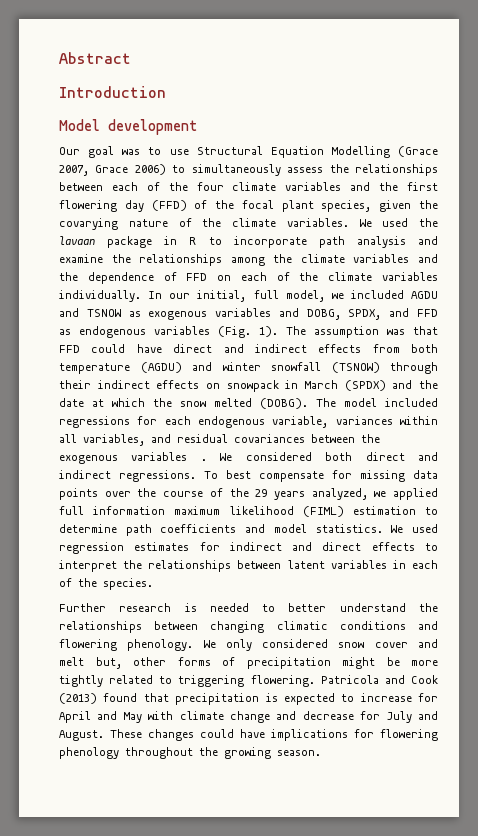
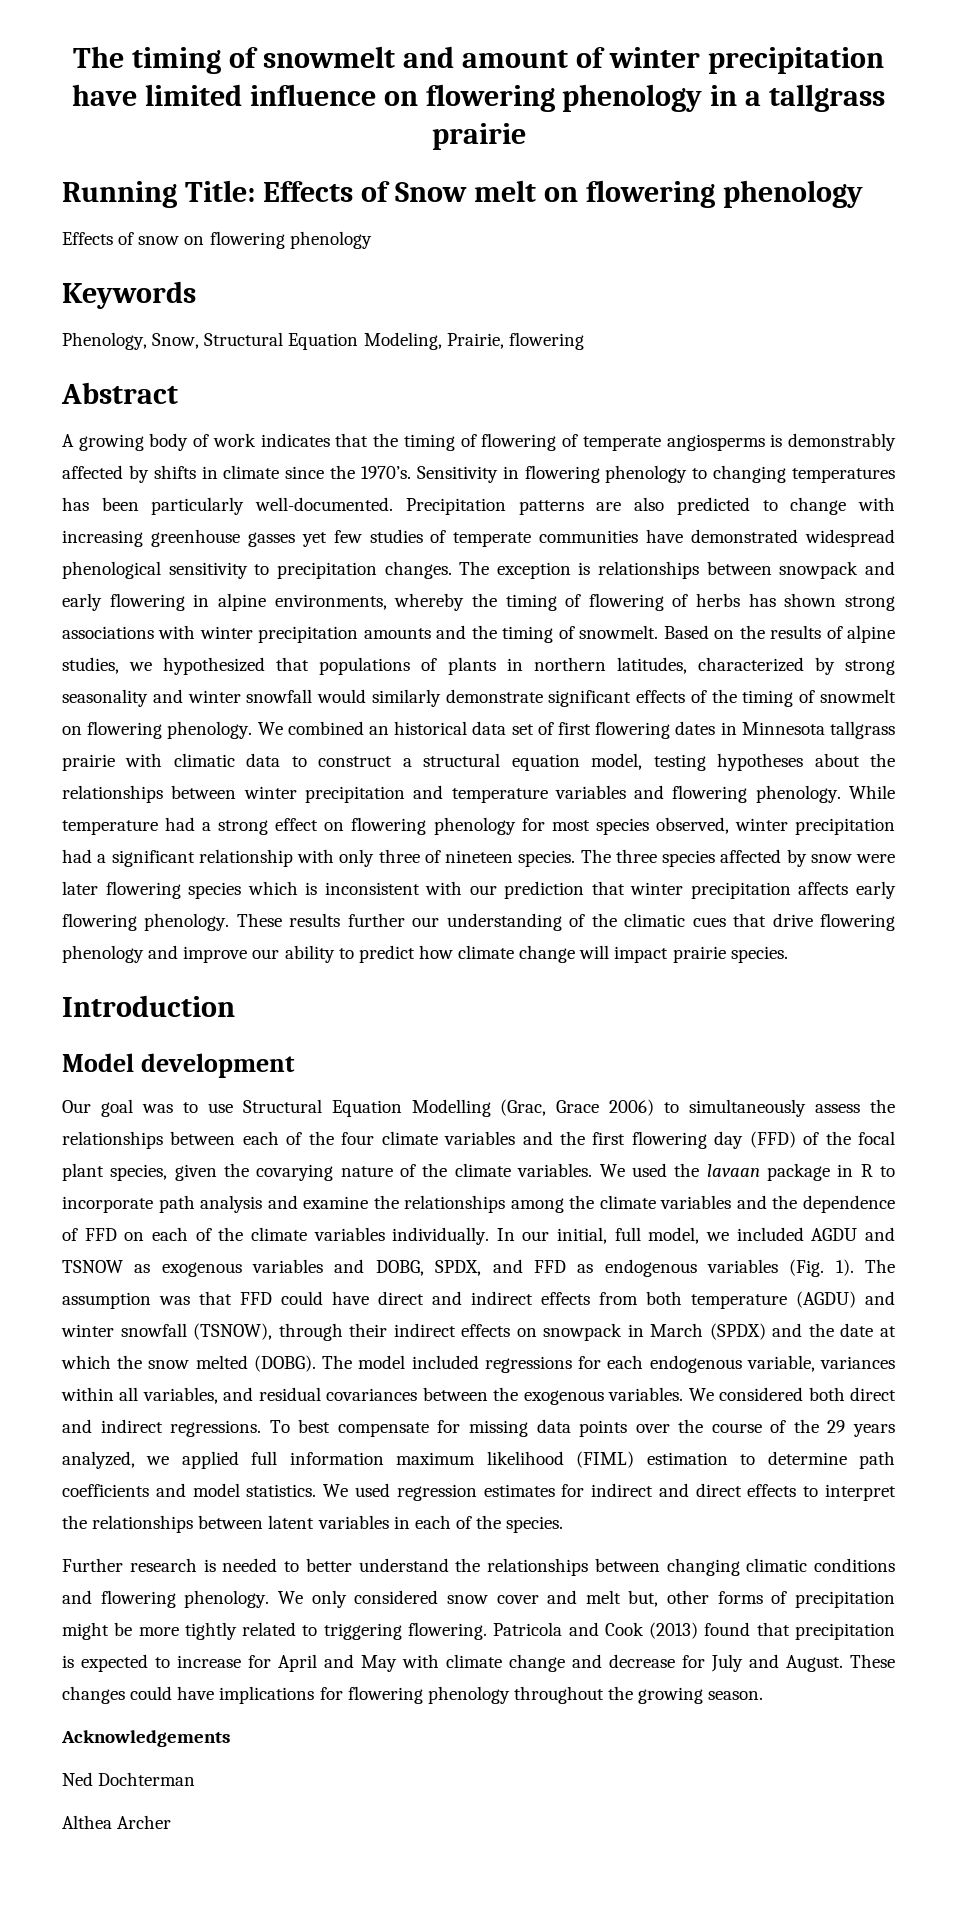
+ The timing of snowmelt and amount of winter precipitation have limited influence on flowering phenology in a tallgrass prairie
+ Running Title: Effects of Snow melt on flowering phenology
+ Effects of snow on flowering phenology
+ Keywords
+ Phenology, Snow, Structural Equation Modeling, Prairie, flowering
  Abstract
+ A growing body of work indicates that the timing of flowering of temperate angiosperms is demonstrably affected by shifts in climate since the 1970’s. Sensitivity in flowering phenology to changing temperatures has been particularly well-documented. Precipitation patterns are also predicted to change with increasing greenhouse gasses yet few studies of temperate communities have demonstrated widespread phenological sensitivity to precipitation changes. The exception is relationships between snowpack and early flowering in alpine environments, whereby the timing of flowering of herbs has shown strong associations with winter precipitation amounts and the timing of snowmelt. Based on the results of alpine studies, we hypothesized that populations of plants in northern latitudes, characterized by strong seasonality and winter snowfall would similarly demonstrate significant effects of the timing of snowmelt on flowering phenology. We combined an historical data set of first flowering dates in Minnesota tallgrass prairie with climatic data to construct a structural equation model, testing hypotheses about the relationships between winter precipitation and temperature variables and flowering phenology. While temperature had a strong effect on flowering phenology for most species observed, winter precipitation had a significant relationship with only three of nineteen species. The three species affected by snow were later flowering species which is inconsistent with our prediction that winter precipitation affects early flowering phenology. These results further our understanding of the climatic cues that drive flowering phenology and improve our ability to predict how climate change will impact prairie species.
- Our goal was to use Structural Equation Modelling (Grace 2007, Grace 2006) to simultaneously assess the relationships between each of the four climate variables and the first flowering day (FFD) of the focal plant species, given the covarying nature of the climate variables.
+ Our goal was to use Structural Equation Modelling (Grac, Grace 2006) to simultaneously assess the relationships between each of the four climate variables and the first flowering day (FFD) of the focal plant species, given the covarying nature of the climate variables.
- The assumption was that FFD could have direct and indirect effects from both temperature (AGDU) and winter snowfall (TSNOW) through their indirect effects on snowpack in March (SPDX) and the date at which the snow melted (DOBG).
+ The assumption was that FFD could have direct and indirect effects from both temperature (AGDU) and winter snowfall (TSNOW), through their indirect effects on snowpack in March (SPDX) and the date at which the snow melted (DOBG).
- The model included regressions for each endogenous variable, variances within all variables, and residual covariances between the exogenous variables .
+ The model included regressions for each endogenous variable, variances within all variables, and residual covariances between the exogenous variables.
+ Acknowledgements
+ Ned Dochterman
+ Althea Archer

